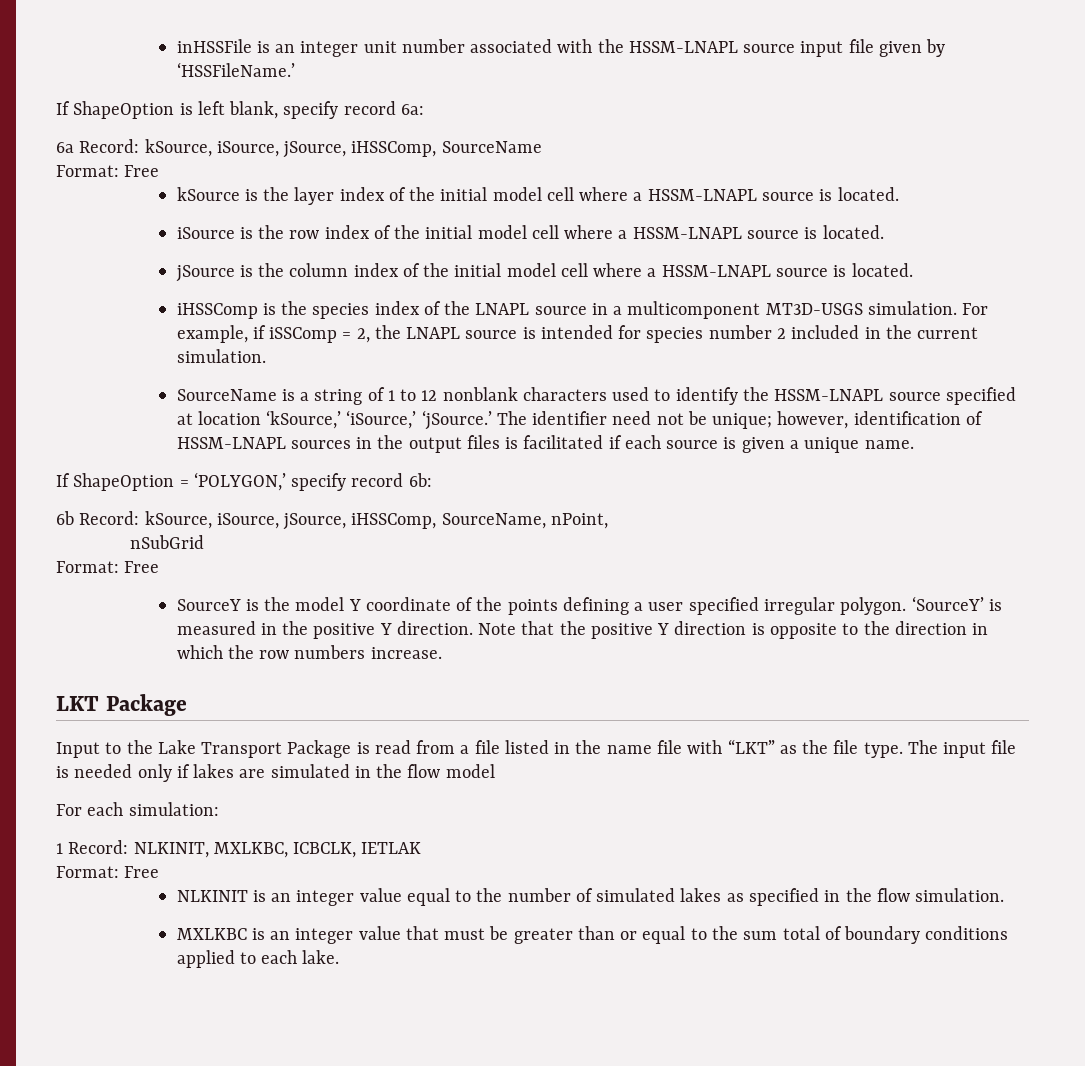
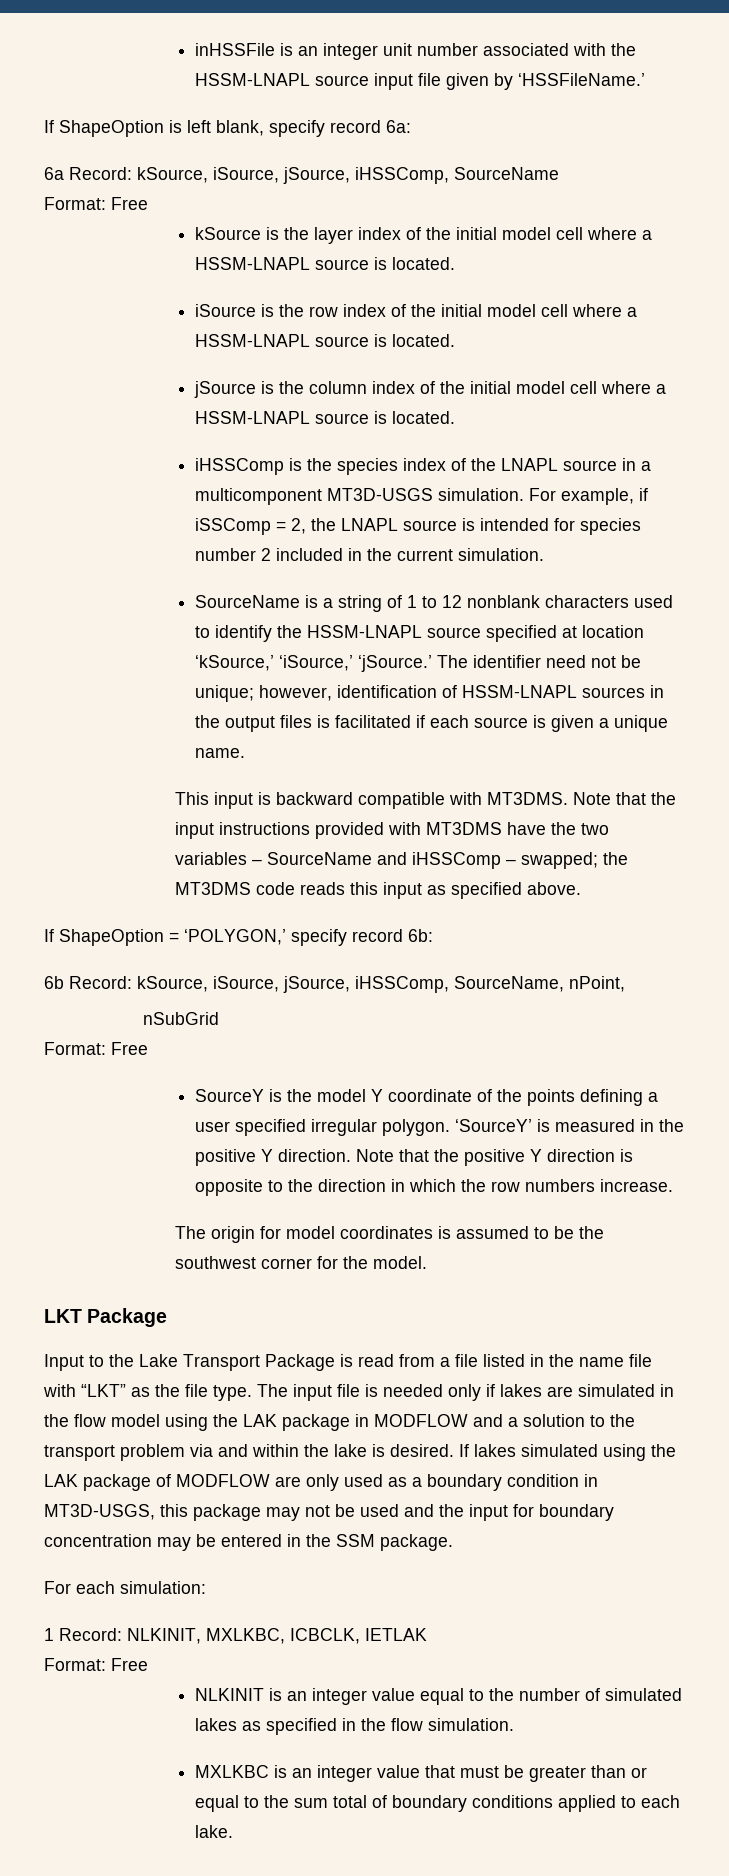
+ This input is backward compatible with MT3DMS. Note that the input instructions provided with MT3DMS have the two variables – SourceName and iHSSComp – swapped; the MT3DMS code reads this input as specified above.
+ The origin for model coordinates is assumed to be the southwest corner for the model.
- The input file is needed only if lakes are simulated in the flow model
+ The input file is needed only if lakes are simulated in the flow model using the LAK package in MODFLOW and a solution to the transport problem via and within the lake is desired. If lakes simulated using the LAK package of MODFLOW are only used as a boundary condition in MT3D-USGS, this package may not be used and the input for boundary concentration may be entered in the SSM package.

